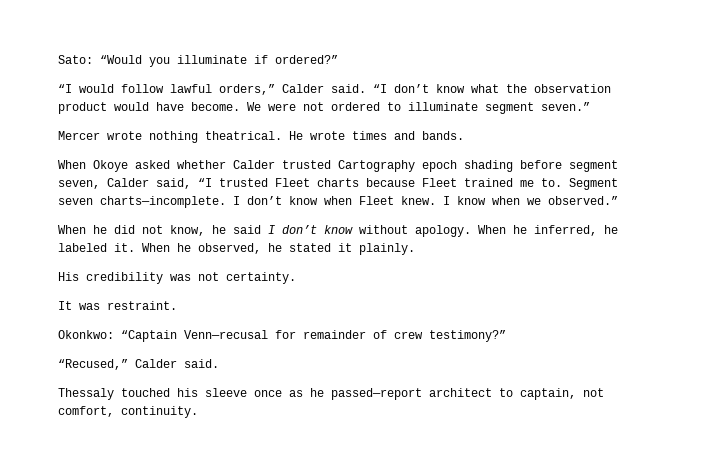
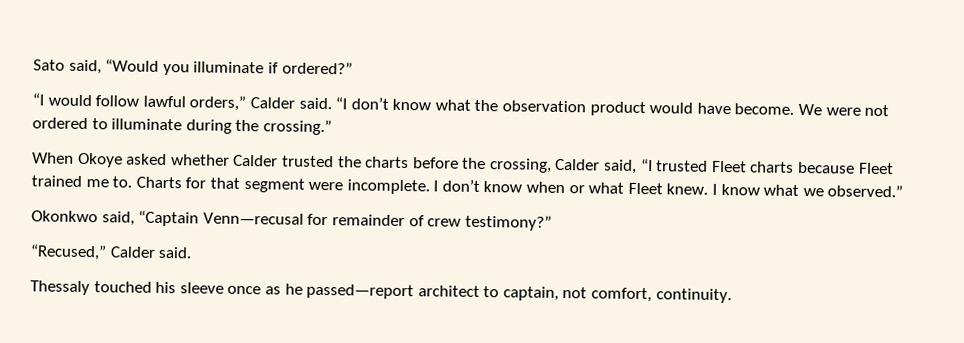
- Sato: “Would you illuminate if ordered?”
+ Sato said, “Would you illuminate if ordered?”
- We were not ordered to illuminate segment seven.”
- Mercer wrote nothing theatrical. He wrote times and bands.
+ We were not ordered to illuminate during the crossing.”
- When Okoye asked whether Calder trusted Cartography epoch shading before segment seven, Calder said, “I trusted Fleet charts because Fleet trained me to.
+ When Okoye asked whether Calder trusted the charts before the crossing, Calder said, “I trusted Fleet charts because Fleet trained me to.
- Segment seven charts—incomplete.
+ Charts for that segment were incomplete.
- I don’t know when Fleet knew.
+ I don’t know when or what Fleet knew.
- I know when we observed.”
+ I know what we observed.”
- When he did not know, he said I don’t know without apology. When he inferred, he labeled it. When he observed, he stated it plainly.
- His credibility was not certainty.
- It was restraint.
- Okonkwo: “Captain Venn—recusal for remainder of crew testimony?”
+ Okonkwo said, “Captain Venn—recusal for remainder of crew testimony?”

